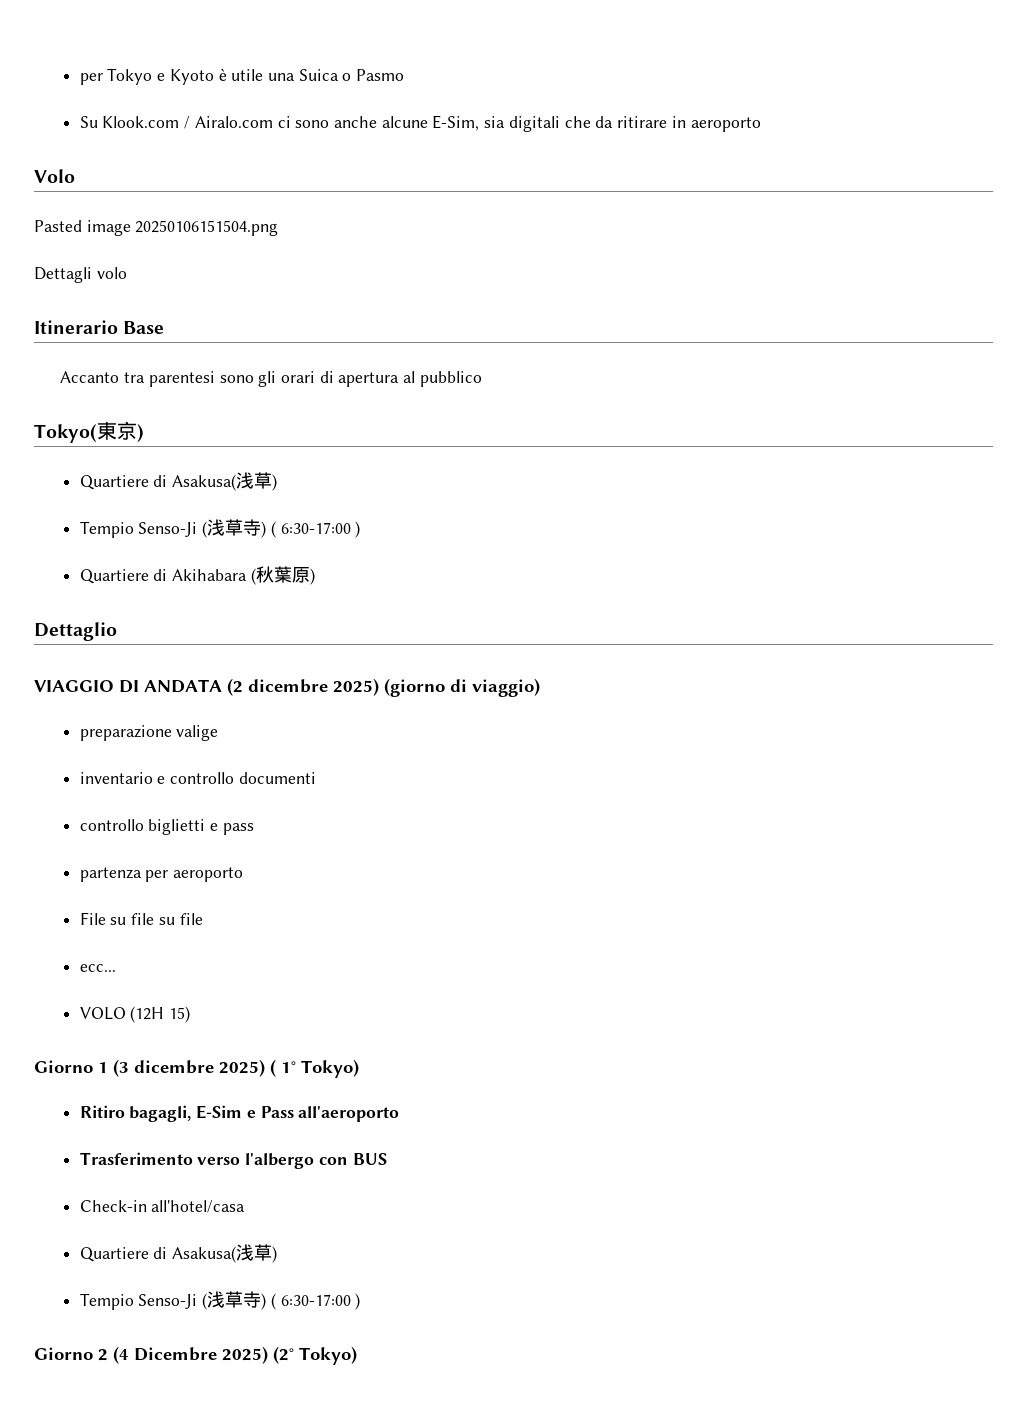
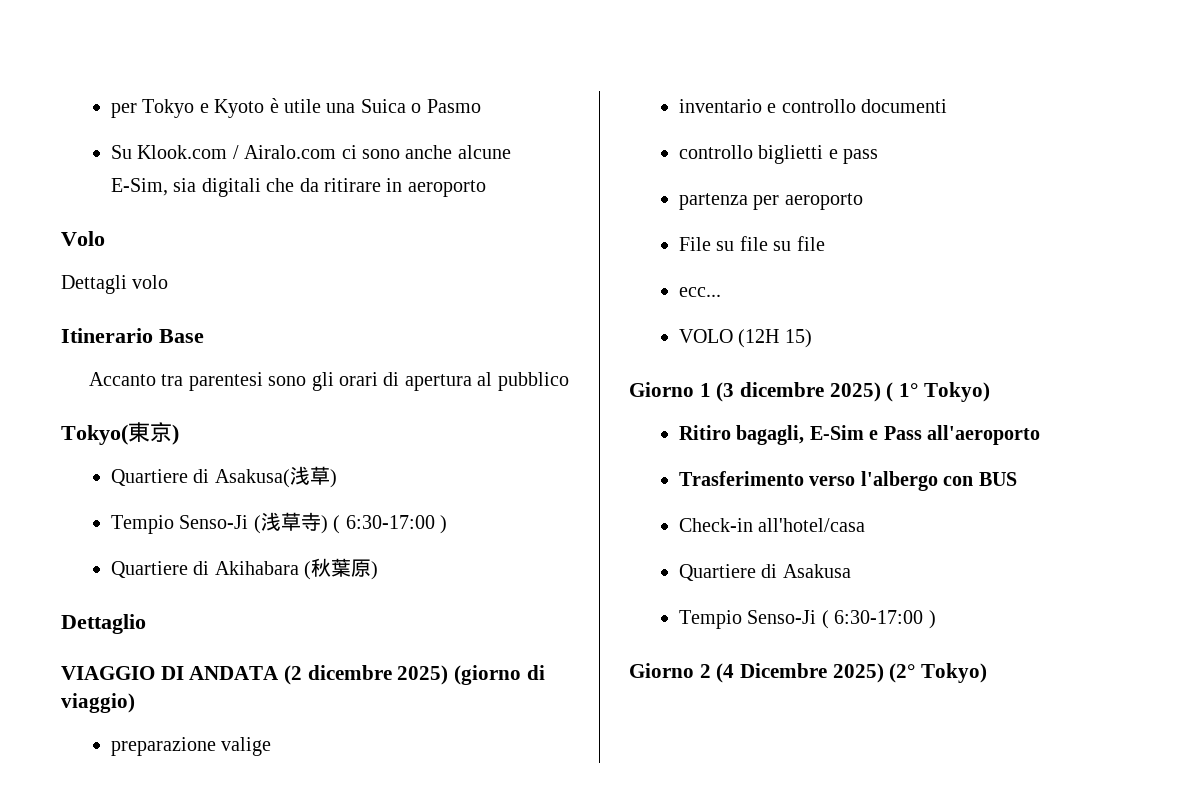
- Pasted image 20250106151504.png
  Check-in all'hotel/casa
- Quartiere di Asakusa(浅草)
- Tempio Senso-Ji (浅草寺) ( 6:30-17:00 )
+ Quartiere di Asakusa
+ Tempio Senso-Ji ( 6:30-17:00 )

